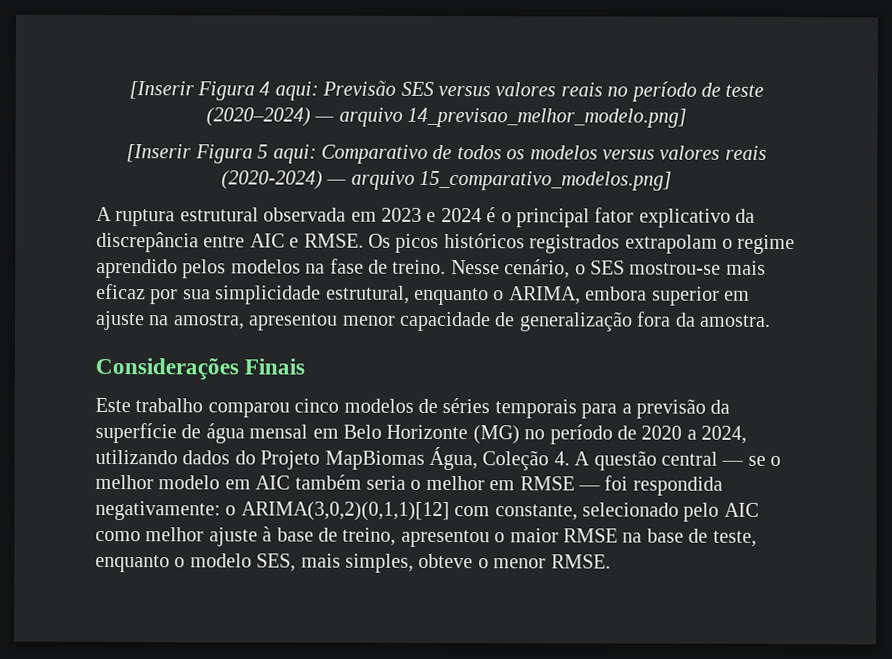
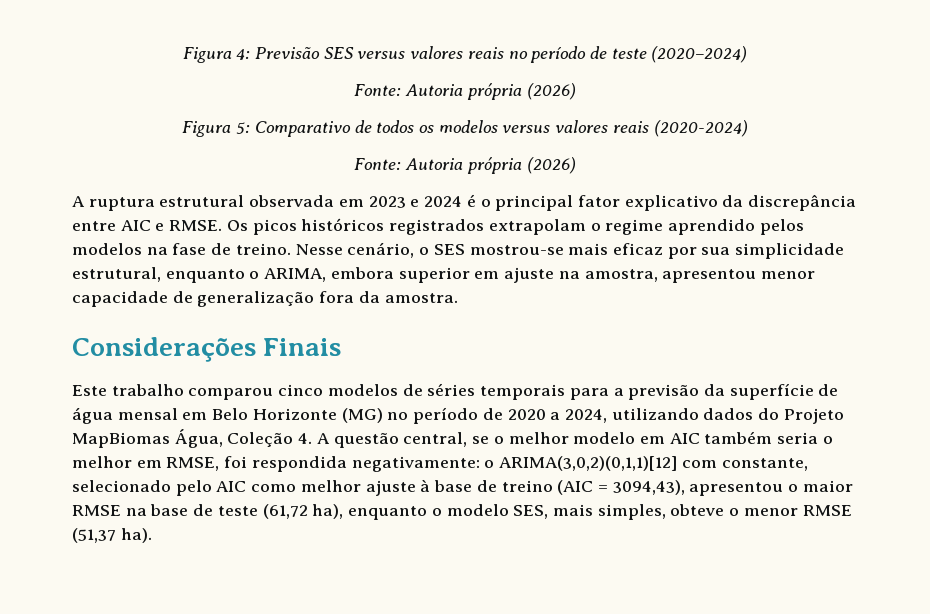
- [Inserir Figura 4 aqui: Previsão SES versus valores reais no período de teste (2020–2024) — arquivo 14_previsao_melhor_modelo.png]
- [Inserir Figura 5 aqui: Comparativo de todos os modelos versus valores reais (2020-2024) — arquivo 15_comparativo_modelos.png]
+ Figura 4: Previsão SES versus valores reais no período de teste (2020–2024)
+ Fonte: Autoria própria (2026)
+ Figura 5: Comparativo de todos os modelos versus valores reais (2020-2024)
+ Fonte: Autoria própria (2026)
- Este trabalho comparou cinco modelos de séries temporais para a previsão da superfície de água mensal em Belo Horizonte (MG) no período de 2020 a 2024, utilizando dados do Projeto MapBiomas Água, Coleção 4. A questão central — se o melhor modelo em AIC também seria o melhor em RMSE — foi respondida negativamente:
+ Este trabalho comparou cinco modelos de séries temporais para a previsão da superfície de água mensal em Belo Horizonte (MG) no período de 2020 a 2024, utilizando dados do Projeto MapBiomas Água, Coleção 4. A questão central, se o melhor modelo em AIC também seria o melhor em RMSE, foi respondida negativamente:
- o ARIMA(3,0,2)(0,1,1)[12] com constante, selecionado pelo AIC como melhor ajuste à base de treino, apresentou o maior RMSE na base de teste, enquanto o modelo SES, mais simples, obteve o menor RMSE.
+ o ARIMA(3,0,2)(0,1,1)[12] com constante, selecionado pelo AIC como melhor ajuste à base de treino (AIC = 3094,43), apresentou o maior RMSE na base de teste (61,72 ha), enquanto o modelo SES, mais simples, obteve o menor RMSE (51,37 ha).

